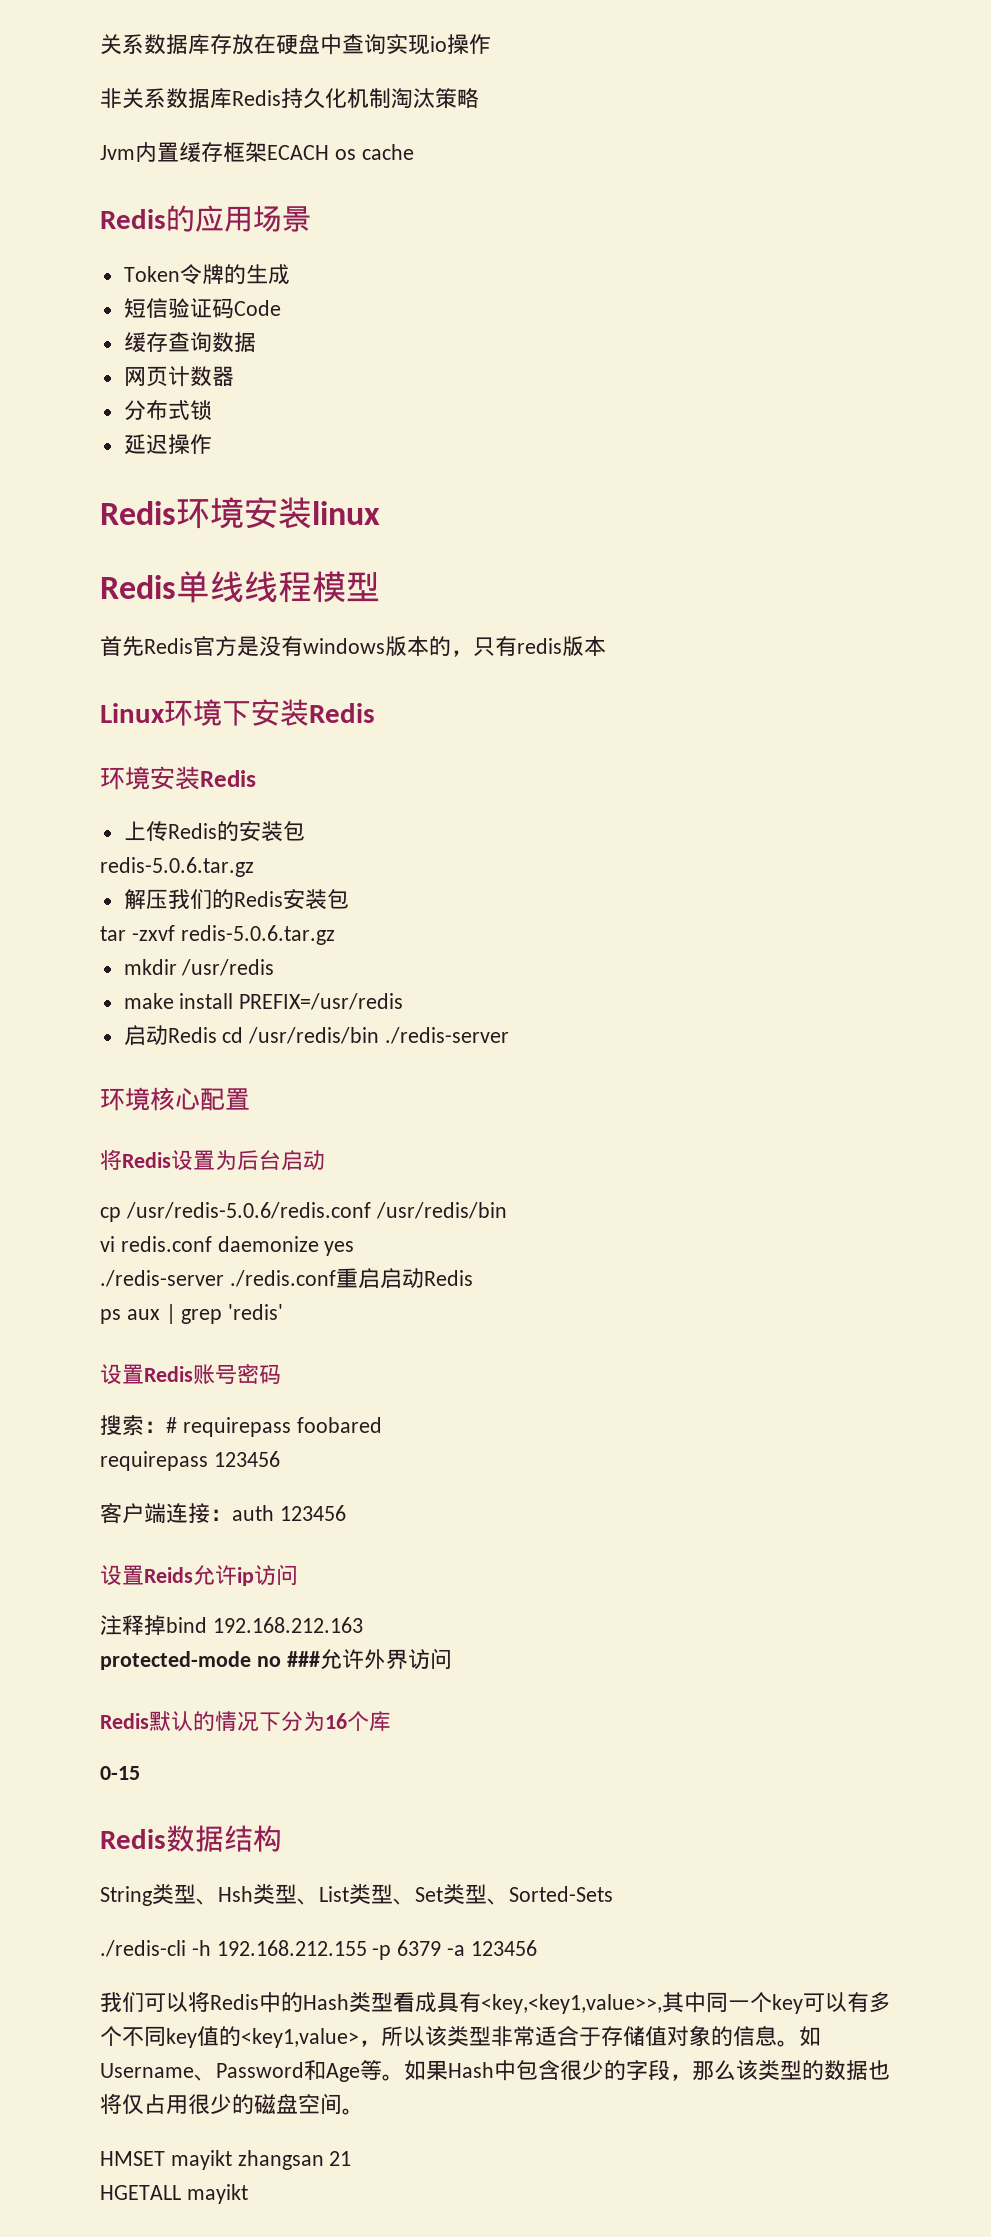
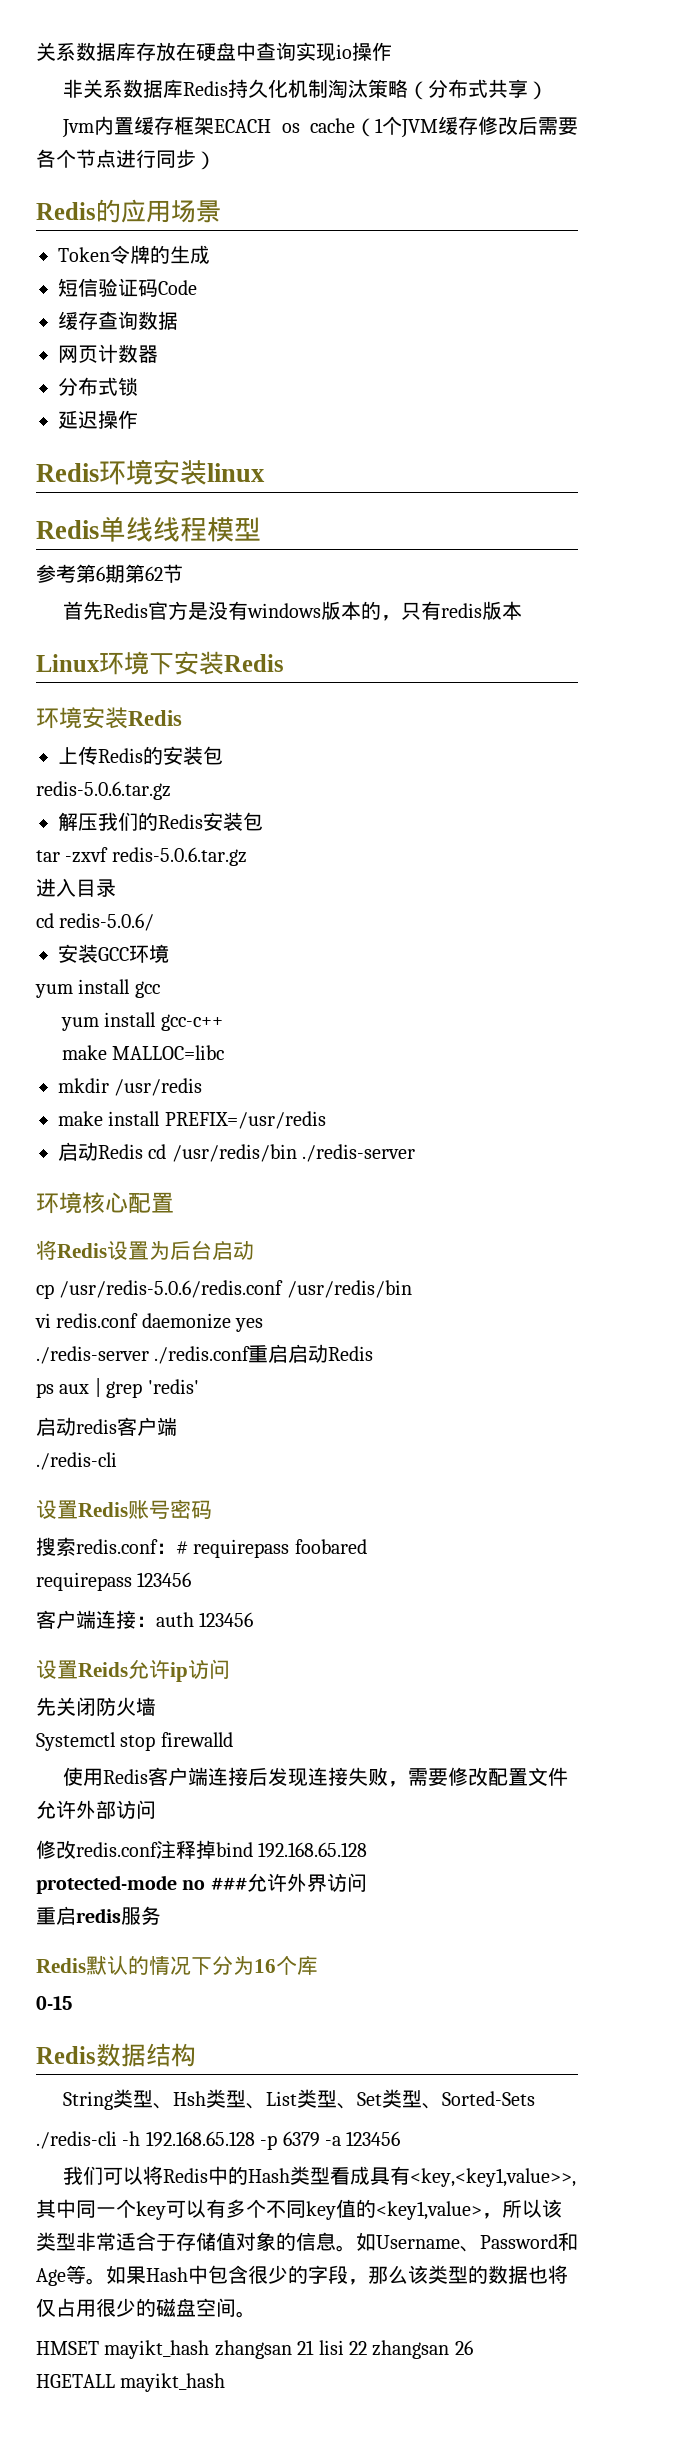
- 非关系数据库Redis持久化机制淘汰策略
+ 非关系数据库Redis持久化机制淘汰策略（分布式共享）
- Jvm内置缓存框架ECACH os cache
+ Jvm内置缓存框架ECACH os cache（1个JVM缓存修改后需要各个节点进行同步）
+ 参考第6期第62节
+ 进入目录
+ cd redis-5.0.6/
+ 安装GCC环境
+ yum install gcc
+ yum install gcc-c++
+ make MALLOC=libc
+ 启动redis客户端
+ ./redis-cli
- 搜索：# requirepass foobared
+ 搜索redis.conf：# requirepass foobared
- 注释掉bind 192.168.212.163
+ 先关闭防火墙
+ Systemctl stop firewalld
+ 使用Redis客户端连接后发现连接失败，需要修改配置文件允许外部访问
+ 修改redis.conf注释掉bind 192.168.65.128
+ 重启redis服务
- ./redis-cli -h 192.168.212.155 -p 6379 -a 123456
+ ./redis-cli -h 192.168.65.128 -p 6379 -a 123456
- HMSET mayikt zhangsan 21
+ HMSET mayikt_hash zhangsan 21 lisi 22 zhangsan 26
- HGETALL mayikt
+ HGETALL mayikt_hash

